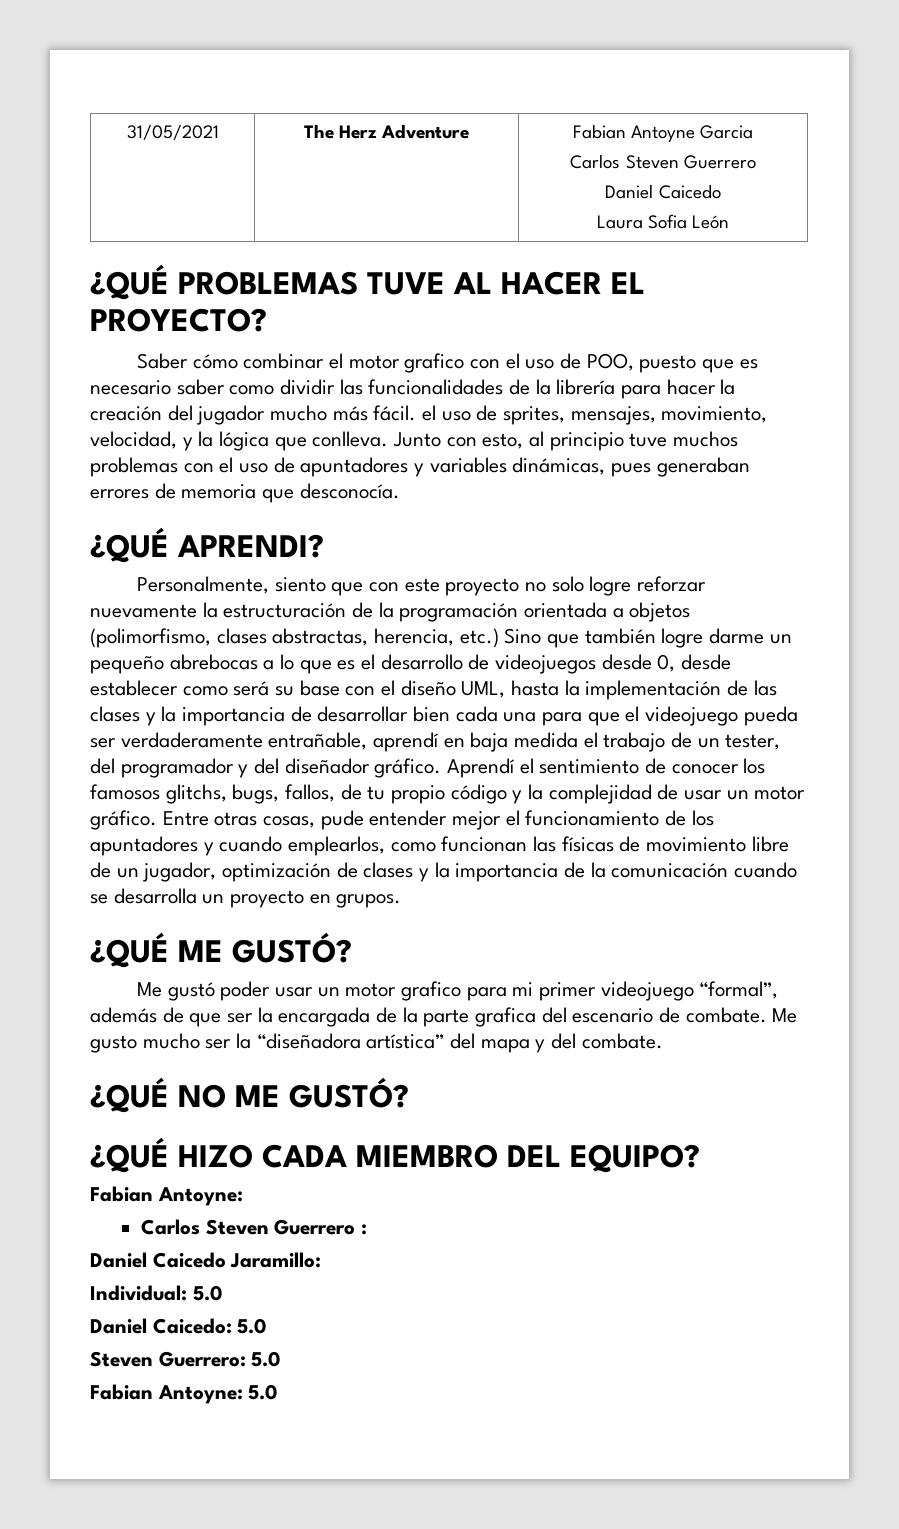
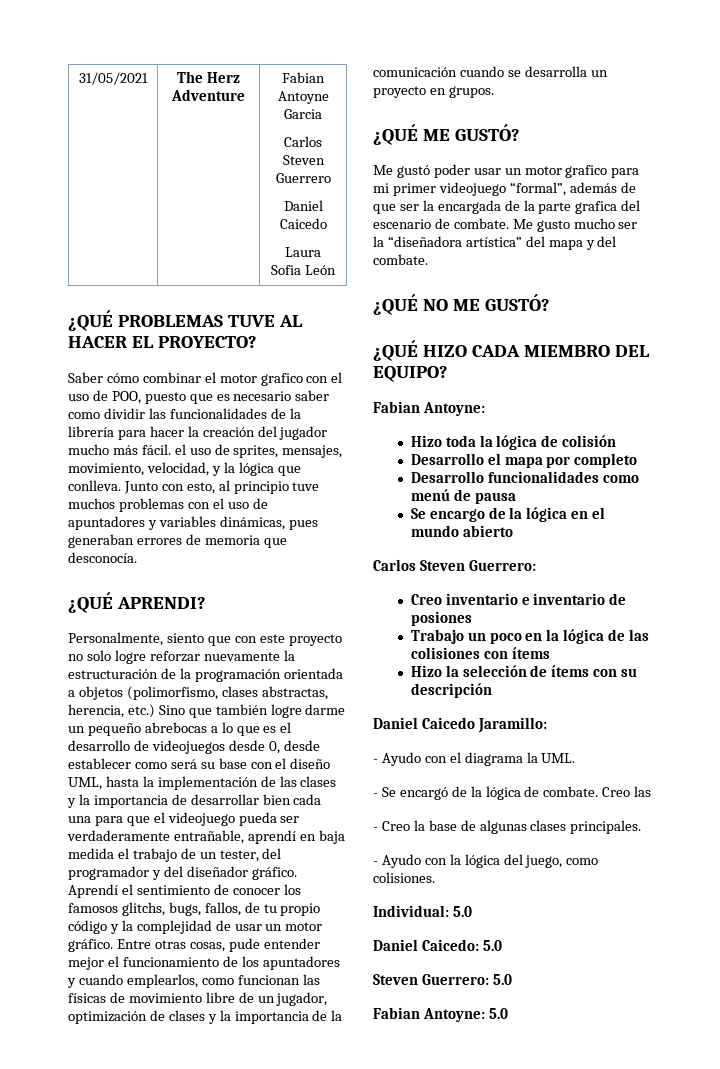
- Carlos Steven Guerrero :
+ Hizo toda la lógica de colisión
+ Desarrollo el mapa por completo
+ Desarrollo funcionalidades como menú de pausa
+ Se encargo de la lógica en el mundo abierto
+ Carlos Steven Guerrero:
+ Creo inventario e inventario de posiones
+ Trabajo un poco en la lógica de las colisiones con ítems
+ Hizo la selección de ítems con su descripción
  Daniel Caicedo Jaramillo:
+ - Ayudo con el diagrama la UML.
+ - Se encargó de la lógica de combate. Creo las
+ - Creo la base de algunas clases principales.
+ - Ayudo con la lógica del juego, como colisiones.

